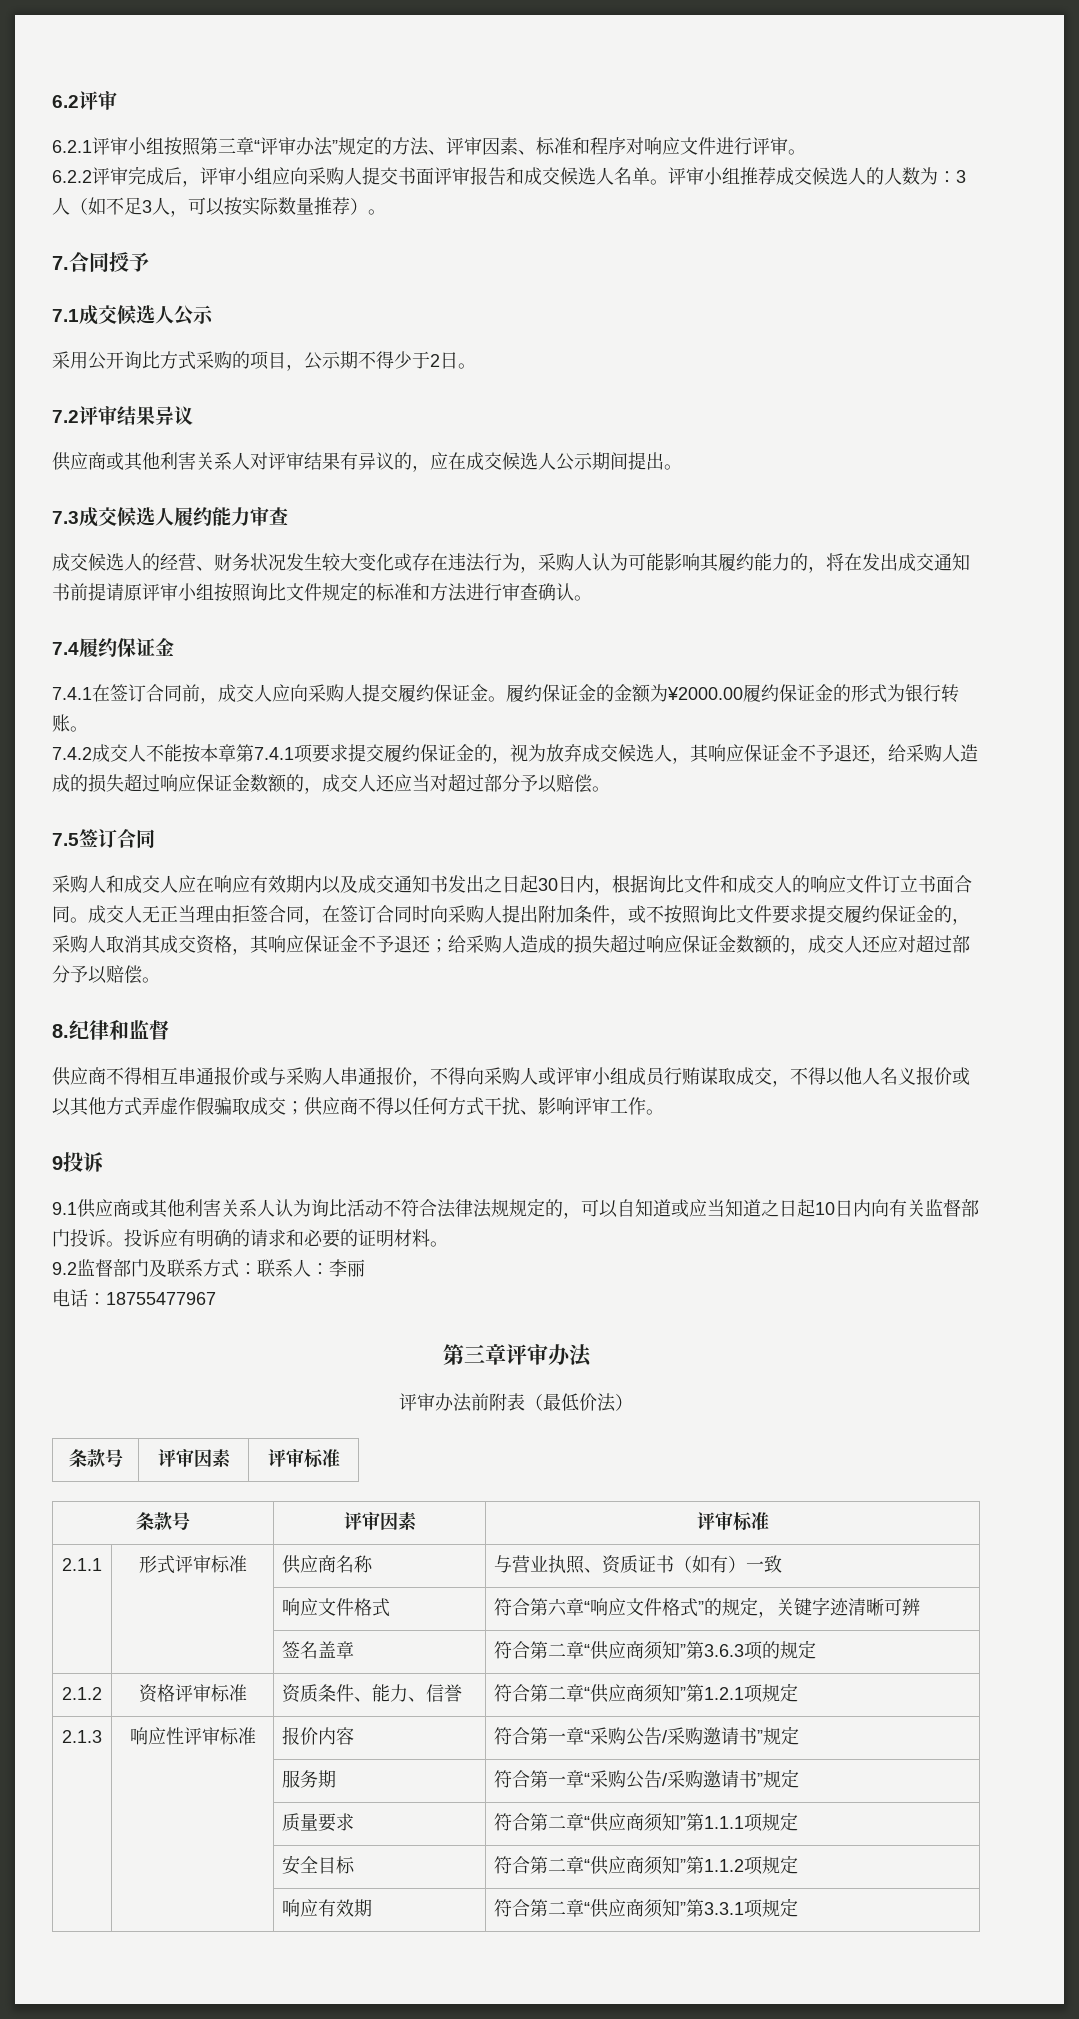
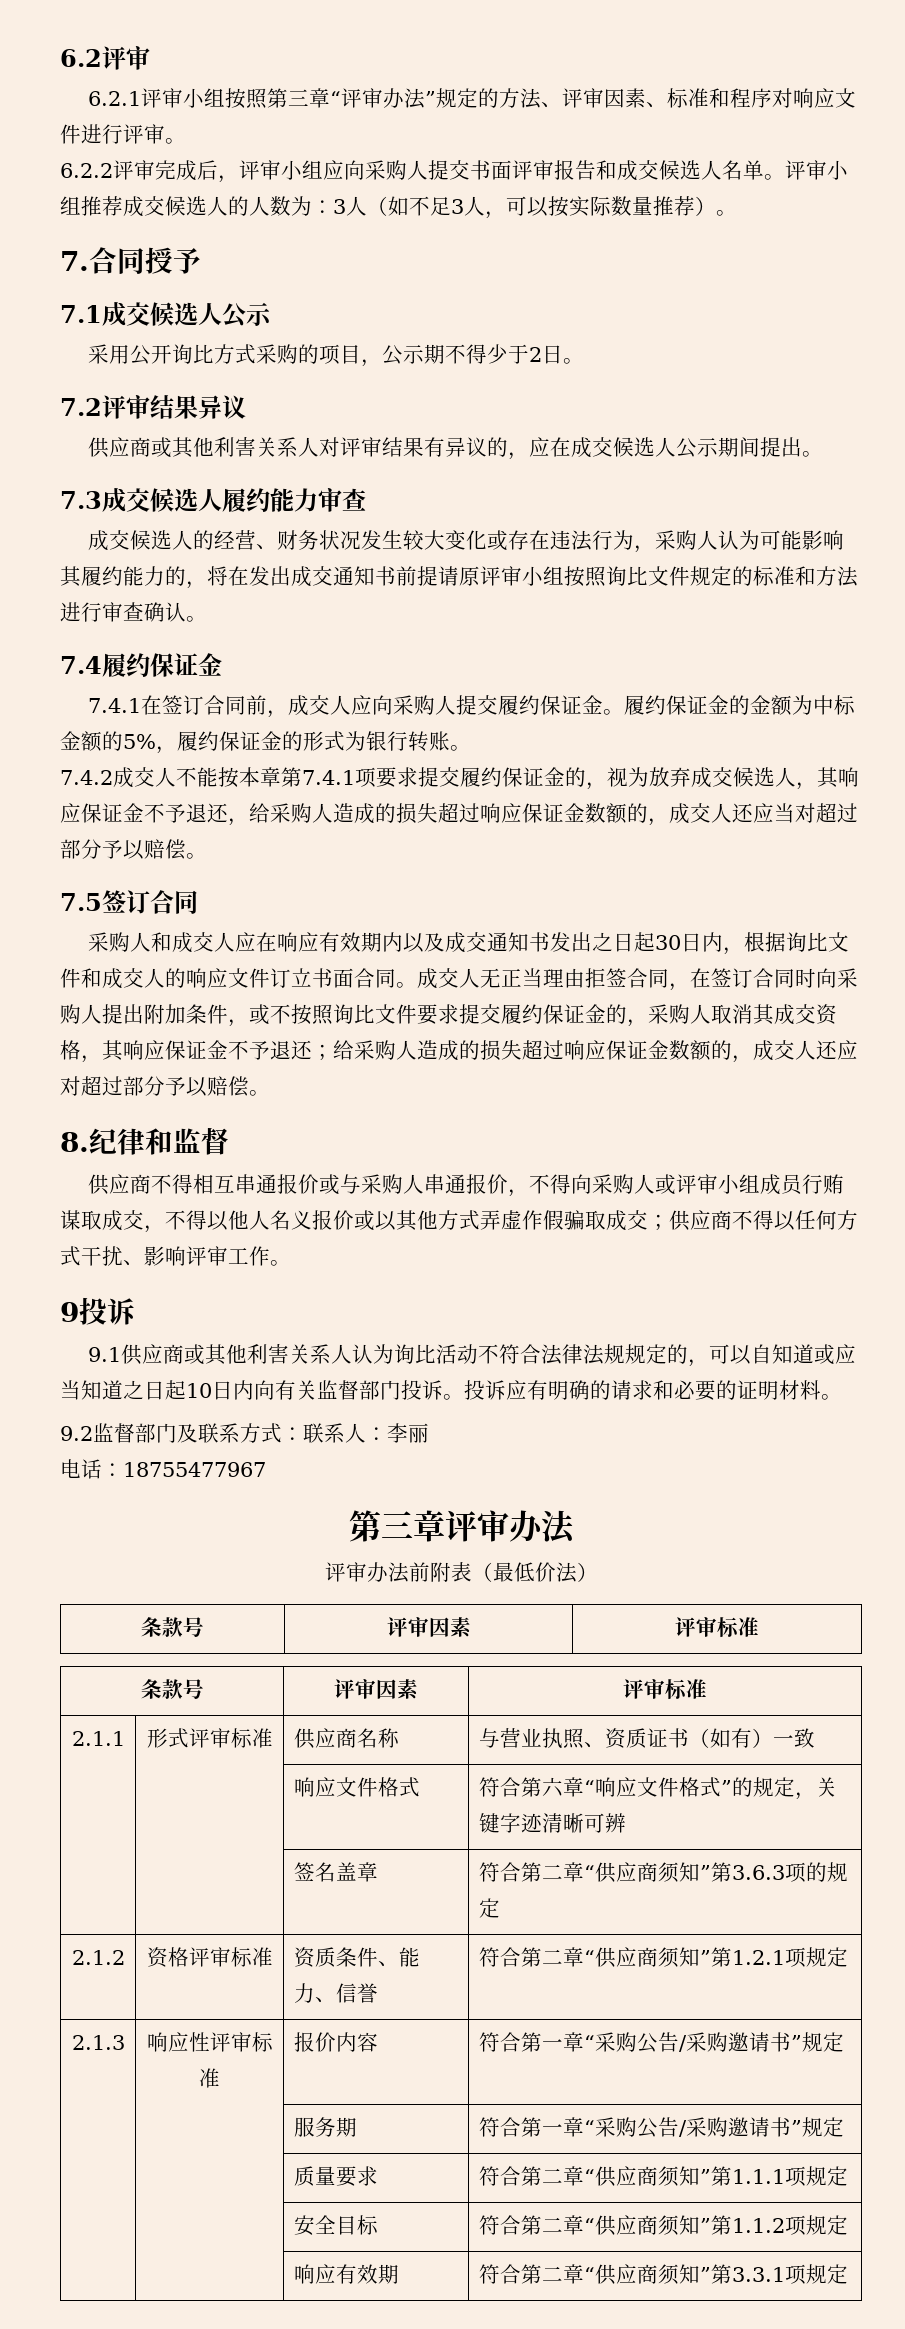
- 履约保证金的金额为¥2000.00履约保证金的形式为银行转账。
+ 履约保证金的金额为中标金额的5%，履约保证金的形式为银行转账。

